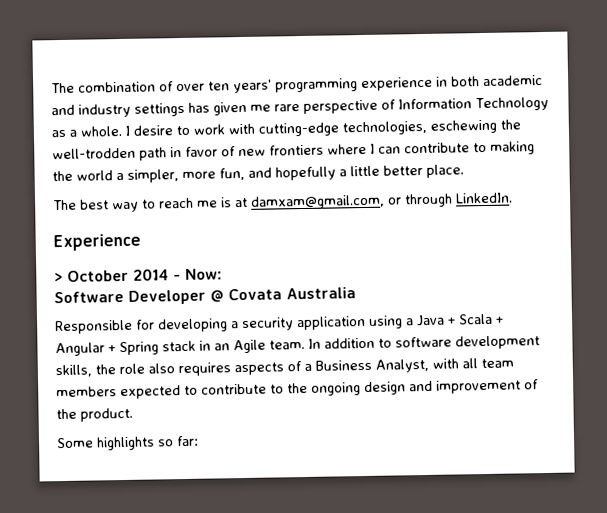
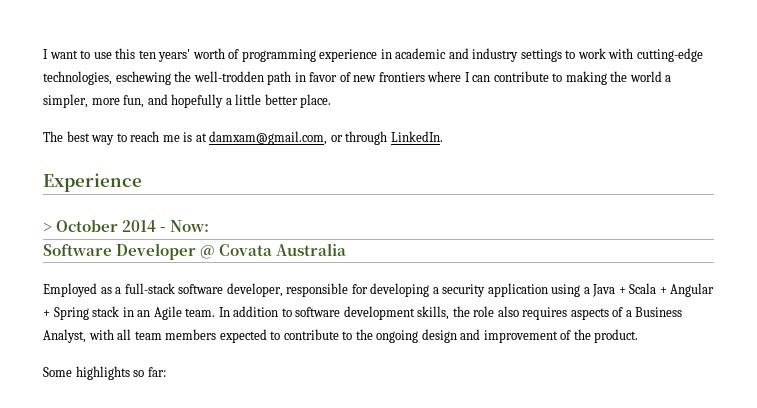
- The combination of over ten years' programming experience in both academic and industry settings has given me rare perspective of Information Technology as a whole. I desire to work with cutting-edge technologies, eschewing the well-trodden path in favor of new frontiers where I can contribute to making the world a simpler, more fun, and hopefully a little better place.
+ I want to use this ten years' worth of programming experience in academic and industry settings to work with cutting-edge technologies, eschewing the well-trodden path in favor of new frontiers where I can contribute to making the world a simpler, more fun, and hopefully a little better place.
- Responsible for developing a security application using a Java + Scala + Angular + Spring stack in an Agile team.
+ Employed as a full-stack software developer, responsible for developing a security application using a Java + Scala + Angular + Spring stack in an Agile team.

